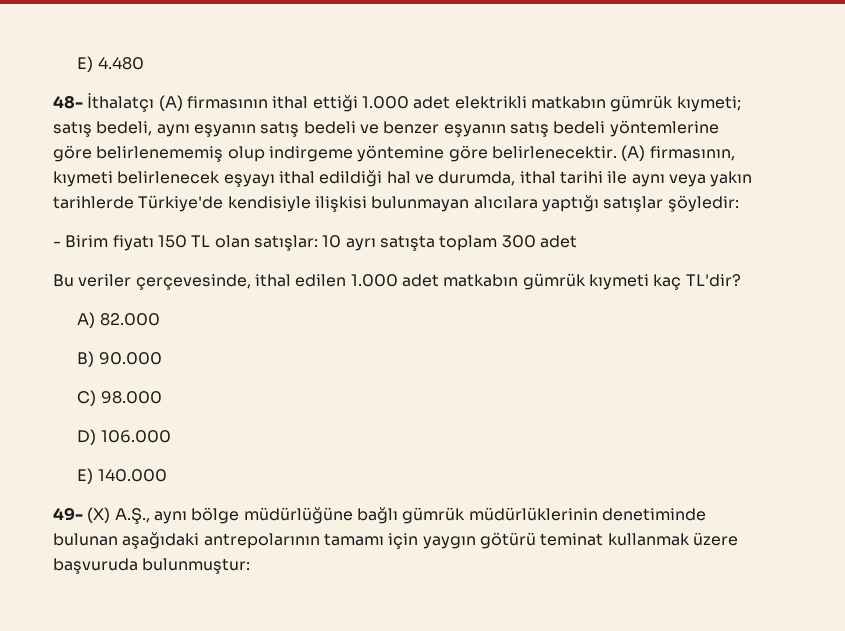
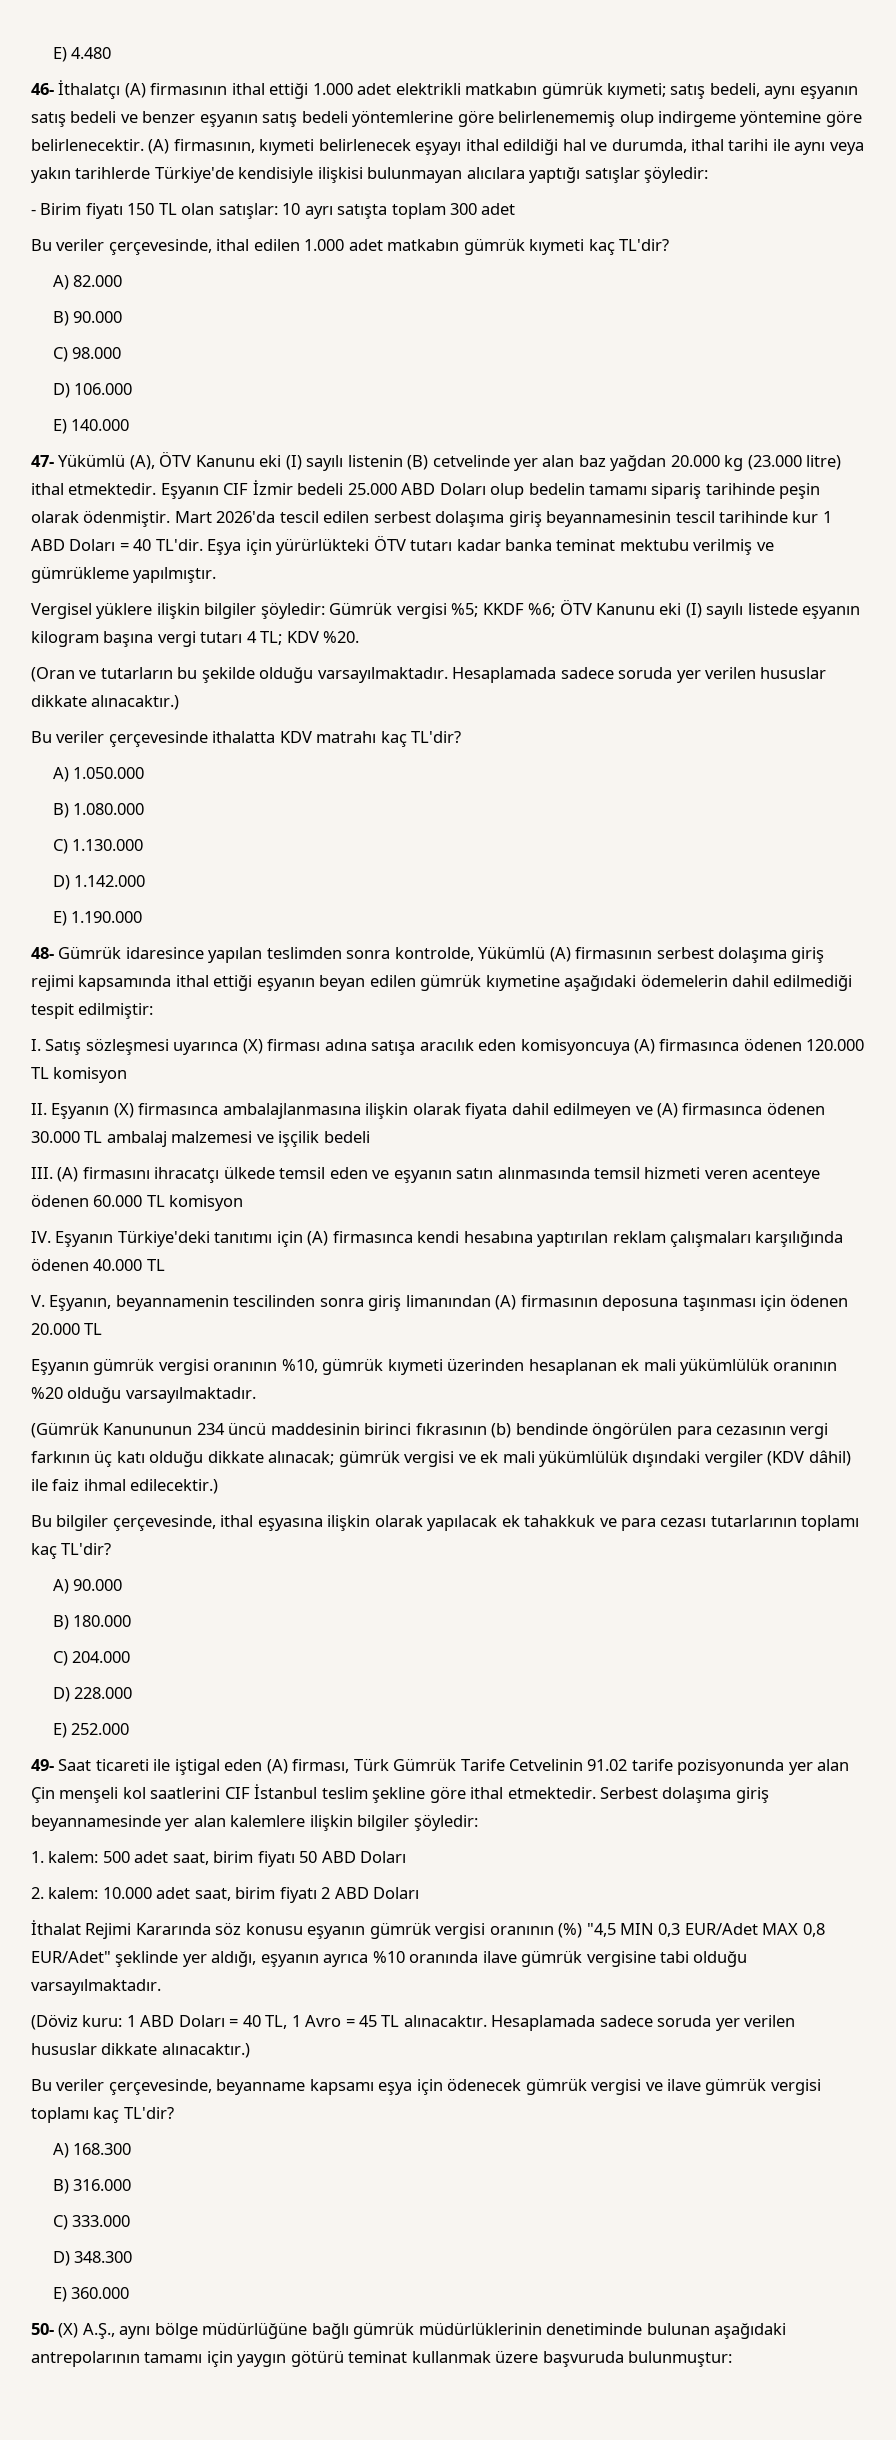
- 48- İthalatçı (A) firmasının ithal ettiği 1.000 adet elektrikli matkabın gümrük kıymeti; satış bedeli, aynı eşyanın satış bedeli ve benzer eşyanın satış bedeli yöntemlerine göre belirlenememiş olup indirgeme yöntemine göre belirlenecektir.
+ 46- İthalatçı (A) firmasının ithal ettiği 1.000 adet elektrikli matkabın gümrük kıymeti; satış bedeli, aynı eşyanın satış bedeli ve benzer eşyanın satış bedeli yöntemlerine göre belirlenememiş olup indirgeme yöntemine göre belirlenecektir.
- 49- (X) A.Ş., aynı bölge müdürlüğüne bağlı gümrük müdürlüklerinin denetiminde bulunan aşağıdaki antrepolarının tamamı için yaygın götürü teminat kullanmak üzere başvuruda bulunmuştur:
+ 47- Yükümlü (A), ÖTV Kanunu eki (I) sayılı listenin (B) cetvelinde yer alan baz yağdan 20.000 kg (23.000 litre) ithal etmektedir. Eşyanın CIF İzmir bedeli 25.000 ABD Doları olup bedelin tamamı sipariş tarihinde peşin olarak ödenmiştir. Mart 2026'da tescil edilen serbest dolaşıma giriş beyannamesinin tescil tarihinde kur 1 ABD Doları = 40 TL'dir. Eşya için yürürlükteki ÖTV tutarı kadar banka teminat mektubu verilmiş ve gümrükleme yapılmıştır.
+ Vergisel yüklere ilişkin bilgiler şöyledir: Gümrük vergisi %5; KKDF %6; ÖTV Kanunu eki (I) sayılı listede eşyanın kilogram başına vergi tutarı 4 TL; KDV %20.
+ (Oran ve tutarların bu şekilde olduğu varsayılmaktadır. Hesaplamada sadece soruda yer verilen hususlar dikkate alınacaktır.)
+ Bu veriler çerçevesinde ithalatta KDV matrahı kaç TL'dir?
+ A) 1.050.000
+ B) 1.080.000
+ C) 1.130.000
+ D) 1.142.000
+ E) 1.190.000
+ 48- Gümrük idaresince yapılan teslimden sonra kontrolde, Yükümlü (A) firmasının serbest dolaşıma giriş rejimi kapsamında ithal ettiği eşyanın beyan edilen gümrük kıymetine aşağıdaki ödemelerin dahil edilmediği tespit edilmiştir:
+ I. Satış sözleşmesi uyarınca (X) firması adına satışa aracılık eden komisyoncuya (A) firmasınca ödenen 120.000 TL komisyon
+ II. Eşyanın (X) firmasınca ambalajlanmasına ilişkin olarak fiyata dahil edilmeyen ve (A) firmasınca ödenen 30.000 TL ambalaj malzemesi ve işçilik bedeli
+ III. (A) firmasını ihracatçı ülkede temsil eden ve eşyanın satın alınmasında temsil hizmeti veren acenteye ödenen 60.000 TL komisyon
+ IV. Eşyanın Türkiye'deki tanıtımı için (A) firmasınca kendi hesabına yaptırılan reklam çalışmaları karşılığında ödenen 40.000 TL
+ V. Eşyanın, beyannamenin tescilinden sonra giriş limanından (A) firmasının deposuna taşınması için ödenen 20.000 TL
+ Eşyanın gümrük vergisi oranının %10, gümrük kıymeti üzerinden hesaplanan ek mali yükümlülük oranının %20 olduğu varsayılmaktadır.
+ (Gümrük Kanununun 234 üncü maddesinin birinci fıkrasının (b) bendinde öngörülen para cezasının vergi farkının üç katı olduğu dikkate alınacak; gümrük vergisi ve ek mali yükümlülük dışındaki vergiler (KDV dâhil) ile faiz ihmal edilecektir.)
+ Bu bilgiler çerçevesinde, ithal eşyasına ilişkin olarak yapılacak ek tahakkuk ve para cezası tutarlarının toplamı kaç TL'dir?
+ A) 90.000
+ B) 180.000
+ C) 204.000
+ D) 228.000
+ E) 252.000
+ 49- Saat ticareti ile iştigal eden (A) firması, Türk Gümrük Tarife Cetvelinin 91.02 tarife pozisyonunda yer alan Çin menşeli kol saatlerini CIF İstanbul teslim şekline göre ithal etmektedir. Serbest dolaşıma giriş beyannamesinde yer alan kalemlere ilişkin bilgiler şöyledir:
+ 1. kalem: 500 adet saat, birim fiyatı 50 ABD Doları
+ 2. kalem: 10.000 adet saat, birim fiyatı 2 ABD Doları
+ İthalat Rejimi Kararında söz konusu eşyanın gümrük vergisi oranının (%) "4,5 MIN 0,3 EUR/Adet MAX 0,8 EUR/Adet" şeklinde yer aldığı, eşyanın ayrıca %10 oranında ilave gümrük vergisine tabi olduğu varsayılmaktadır.
+ (Döviz kuru: 1 ABD Doları = 40 TL, 1 Avro = 45 TL alınacaktır. Hesaplamada sadece soruda yer verilen hususlar dikkate alınacaktır.)
+ Bu veriler çerçevesinde, beyanname kapsamı eşya için ödenecek gümrük vergisi ve ilave gümrük vergisi toplamı kaç TL'dir?
+ A) 168.300
+ B) 316.000
+ C) 333.000
+ D) 348.300
+ E) 360.000
+ 50- (X) A.Ş., aynı bölge müdürlüğüne bağlı gümrük müdürlüklerinin denetiminde bulunan aşağıdaki antrepolarının tamamı için yaygın götürü teminat kullanmak üzere başvuruda bulunmuştur:

